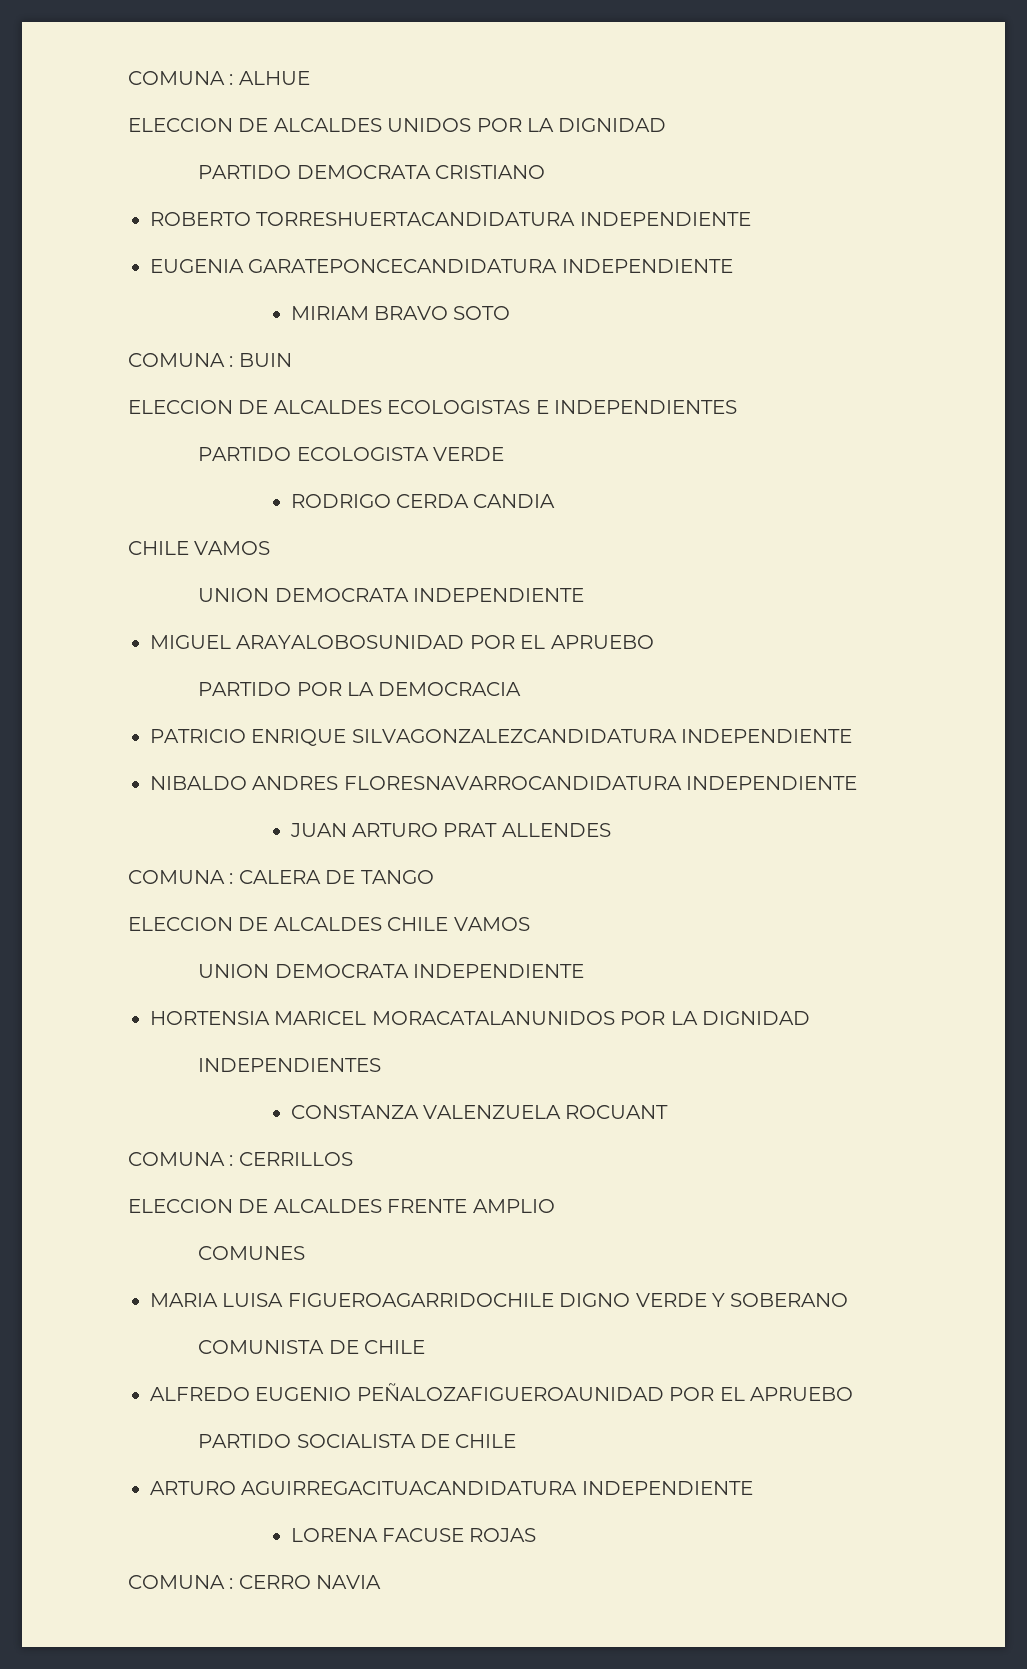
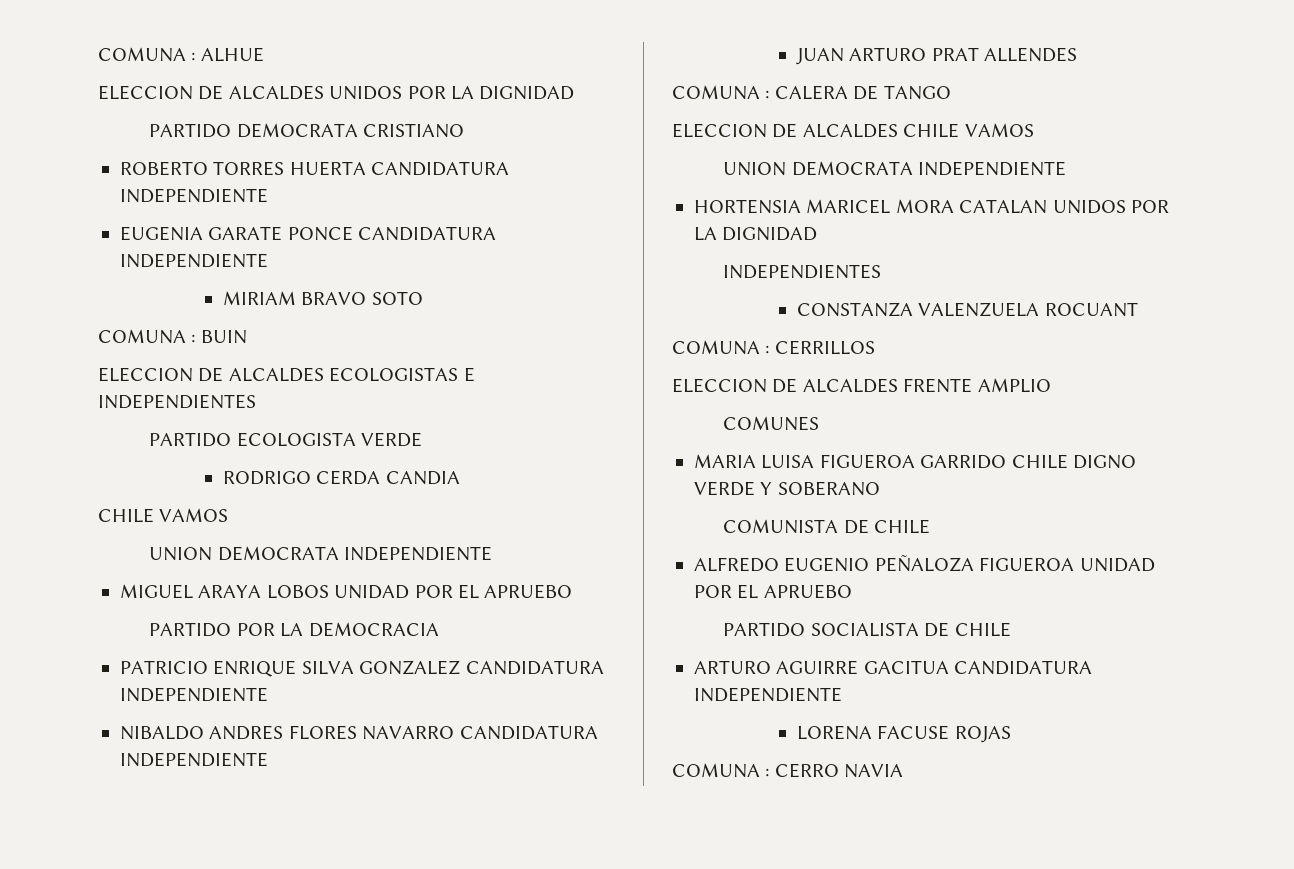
- ROBERTO TORRESHUERTACANDIDATURA INDEPENDIENTE
+ ROBERTO TORRES HUERTA CANDIDATURA INDEPENDIENTE
- EUGENIA GARATEPONCECANDIDATURA INDEPENDIENTE
+ EUGENIA GARATE PONCE CANDIDATURA INDEPENDIENTE
- MIGUEL ARAYALOBOSUNIDAD POR EL APRUEBO
+ MIGUEL ARAYA LOBOS UNIDAD POR EL APRUEBO
- PATRICIO ENRIQUE SILVAGONZALEZCANDIDATURA INDEPENDIENTE
+ PATRICIO ENRIQUE SILVA GONZALEZ CANDIDATURA INDEPENDIENTE
- NIBALDO ANDRES FLORESNAVARROCANDIDATURA INDEPENDIENTE
+ NIBALDO ANDRES FLORES NAVARRO CANDIDATURA INDEPENDIENTE
- HORTENSIA MARICEL MORACATALANUNIDOS POR LA DIGNIDAD
+ HORTENSIA MARICEL MORA CATALAN UNIDOS POR LA DIGNIDAD
- MARIA LUISA FIGUEROAGARRIDOCHILE DIGNO VERDE Y SOBERANO
+ MARIA LUISA FIGUEROA GARRIDO CHILE DIGNO VERDE Y SOBERANO
- ALFREDO EUGENIO PEÑALOZAFIGUEROAUNIDAD POR EL APRUEBO
+ ALFREDO EUGENIO PEÑALOZA FIGUEROA UNIDAD POR EL APRUEBO
- ARTURO AGUIRREGACITUACANDIDATURA INDEPENDIENTE
+ ARTURO AGUIRRE GACITUA CANDIDATURA INDEPENDIENTE

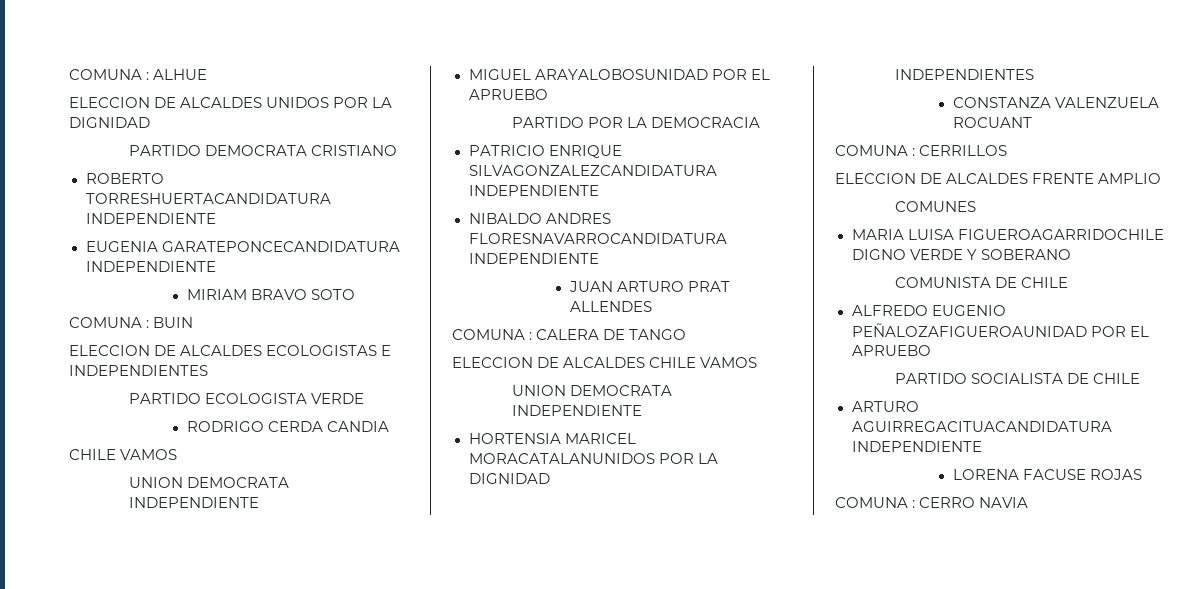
- ROBERTO TORRES HUERTA CANDIDATURA INDEPENDIENTE
+ ROBERTO TORRESHUERTACANDIDATURA INDEPENDIENTE
- EUGENIA GARATE PONCE CANDIDATURA INDEPENDIENTE
+ EUGENIA GARATEPONCECANDIDATURA INDEPENDIENTE
- MIGUEL ARAYA LOBOS UNIDAD POR EL APRUEBO
+ MIGUEL ARAYALOBOSUNIDAD POR EL APRUEBO
- PATRICIO ENRIQUE SILVA GONZALEZ CANDIDATURA INDEPENDIENTE
+ PATRICIO ENRIQUE SILVAGONZALEZCANDIDATURA INDEPENDIENTE
- NIBALDO ANDRES FLORES NAVARRO CANDIDATURA INDEPENDIENTE
+ NIBALDO ANDRES FLORESNAVARROCANDIDATURA INDEPENDIENTE
- HORTENSIA MARICEL MORA CATALAN UNIDOS POR LA DIGNIDAD
+ HORTENSIA MARICEL MORACATALANUNIDOS POR LA DIGNIDAD
- MARIA LUISA FIGUEROA GARRIDO CHILE DIGNO VERDE Y SOBERANO
+ MARIA LUISA FIGUEROAGARRIDOCHILE DIGNO VERDE Y SOBERANO
- ALFREDO EUGENIO PEÑALOZA FIGUEROA UNIDAD POR EL APRUEBO
+ ALFREDO EUGENIO PEÑALOZAFIGUEROAUNIDAD POR EL APRUEBO
- ARTURO AGUIRRE GACITUA CANDIDATURA INDEPENDIENTE
+ ARTURO AGUIRREGACITUACANDIDATURA INDEPENDIENTE

